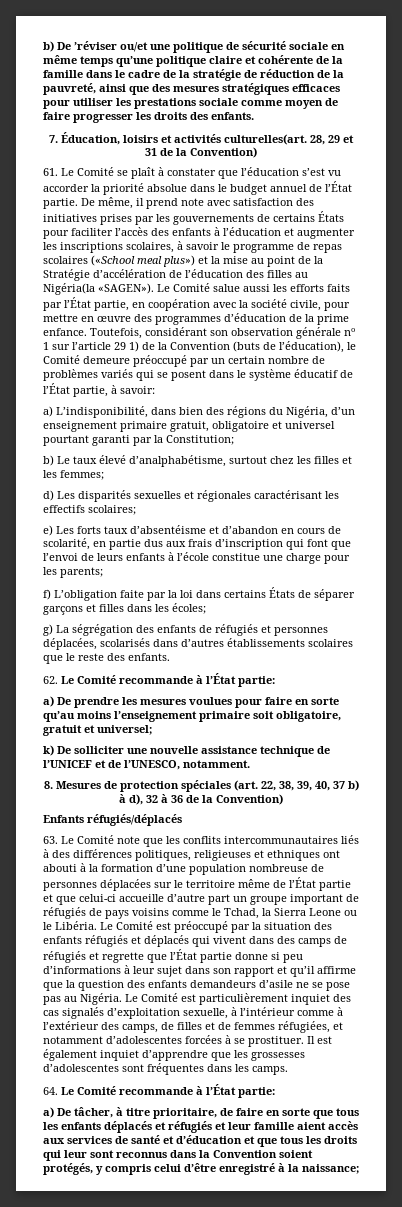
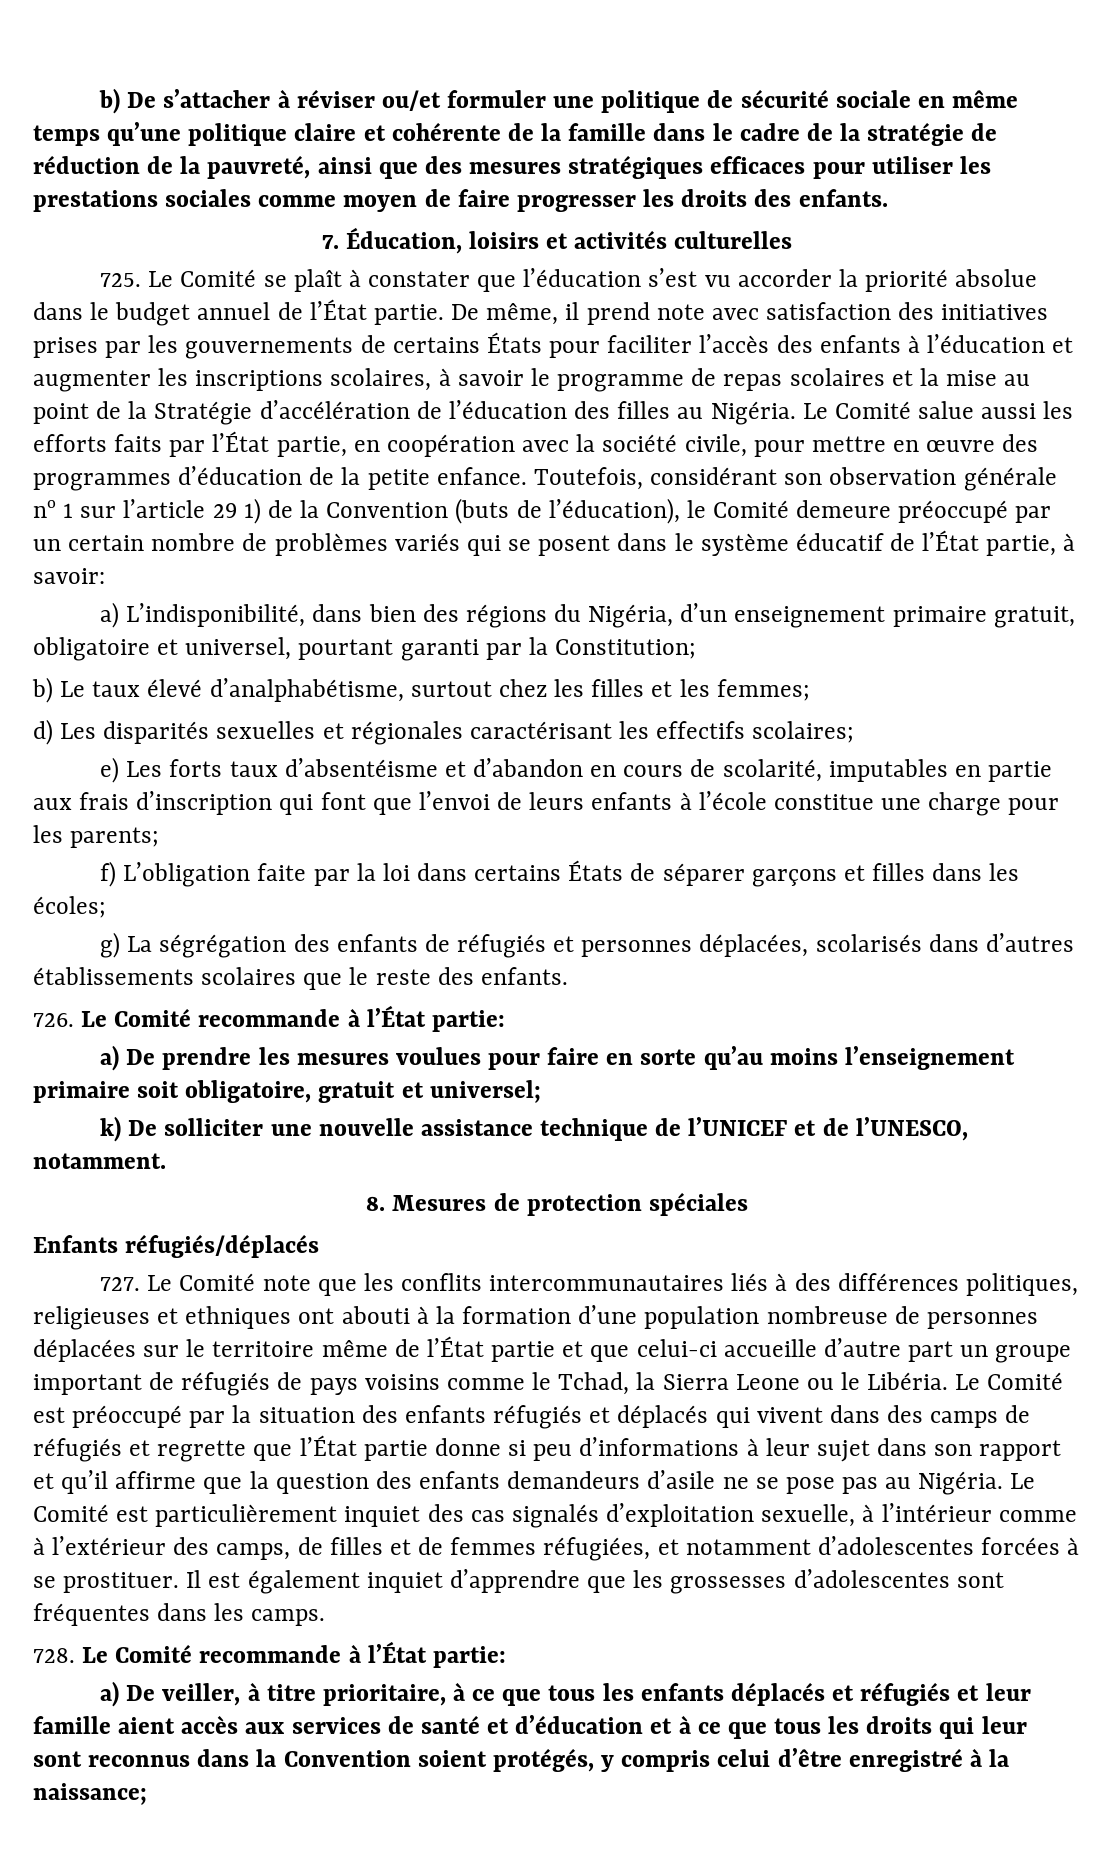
- b) De ’réviser ou/et une politique de sécurité sociale en même temps qu’une politique claire et cohérente de la famille dans le cadre de la stratégie de réduction de la pauvreté, ainsi que des mesures stratégiques efficaces pour utiliser les prestations sociale comme moyen de faire progresser les droits des enfants.
+ b) De s’attacher à réviser ou/et formuler une politique de sécurité sociale en même temps qu’une politique claire et cohérente de la famille dans le cadre de la stratégie de réduction de la pauvreté, ainsi que des mesures stratégiques efficaces pour utiliser les prestations sociales comme moyen de faire progresser les droits des enfants.
- 7. Éducation, loisirs et activités culturelles(art. 28, 29 et 31 de la Convention)
- 61. Le Comité se plaît à constater que l’éducation s’est vu accorder la priorité absolue dans le budget annuel de l’État partie.
+ 7. Éducation, loisirs et activités culturelles
+ 725. Le Comité se plaît à constater que l’éducation s’est vu accorder la priorité absolue dans le budget annuel de l’État partie.
- De même, il prend note avec satisfaction des initiatives prises par les gouvernements de certains États pour faciliter l’accès des enfants à l’éducation et augmenter les inscriptions scolaires, à savoir le programme de repas scolaires («School meal plus») et la mise au point de la Stratégie d’accélération de l’éducation des filles au Nigéria(la «SAGEN»).
+ De même, il prend note avec satisfaction des initiatives prises par les gouvernements de certains États pour faciliter l’accès des enfants à l’éducation et augmenter les inscriptions scolaires, à savoir le programme de repas scolaires et la mise au point de la Stratégie d’accélération de l’éducation des filles au Nigéria.
- Le Comité salue aussi les efforts faits par l’État partie, en coopération avec la société civile, pour mettre en œuvre des programmes d’éducation de la prime enfance.
+ Le Comité salue aussi les efforts faits par l’État partie, en coopération avec la société civile, pour mettre en œuvre des programmes d’éducation de la petite enfance.
- a) L’indisponibilité, dans bien des régions du Nigéria, d’un enseignement primaire gratuit, obligatoire et universel pourtant garanti par la Constitution;
+ a) L’indisponibilité, dans bien des régions du Nigéria, d’un enseignement primaire gratuit, obligatoire et universel, pourtant garanti par la Constitution;
- e) Les forts taux d’absentéisme et d’abandon en cours de scolarité, en partie dus aux frais d’inscription qui font que l’envoi de leurs enfants à l’école constitue une charge pour les parents;
+ e) Les forts taux d’absentéisme et d’abandon en cours de scolarité, imputables en partie aux frais d’inscription qui font que l’envoi de leurs enfants à l’école constitue une charge pour les parents;
- 62. Le Comité recommande à l’État partie:
+ 726. Le Comité recommande à l’État partie:
- 8. Mesures de protection spéciales (art. 22, 38, 39, 40, 37 b) à d), 32 à 36 de la Convention)
+ 8. Mesures de protection spéciales
- 63. Le Comité note que les conflits intercommunautaires liés à des différences politiques, religieuses et ethniques ont abouti à la formation d’une population nombreuse de personnes déplacées sur le territoire même de l’État partie et que celui-ci accueille d’autre part un groupe important de réfugiés de pays voisins comme le Tchad, la Sierra Leone ou le Libéria.
+ 727. Le Comité note que les conflits intercommunautaires liés à des différences politiques, religieuses et ethniques ont abouti à la formation d’une population nombreuse de personnes déplacées sur le territoire même de l’État partie et que celui-ci accueille d’autre part un groupe important de réfugiés de pays voisins comme le Tchad, la Sierra Leone ou le Libéria.
- 64. Le Comité recommande à l’État partie:
- a) De tâcher, à titre prioritaire, de faire en sorte que tous les enfants déplacés et réfugiés et leur famille aient accès aux services de santé et d’éducation et que tous les droits qui leur sont reconnus dans la Convention soient protégés, y compris celui d’être enregistré à la naissance;
+ 728. Le Comité recommande à l’État partie:
+ a) De veiller, à titre prioritaire, à ce que tous les enfants déplacés et réfugiés et leur famille aient accès aux services de santé et d’éducation et à ce que tous les droits qui leur sont reconnus dans la Convention soient protégés, y compris celui d’être enregistré à la naissance;

